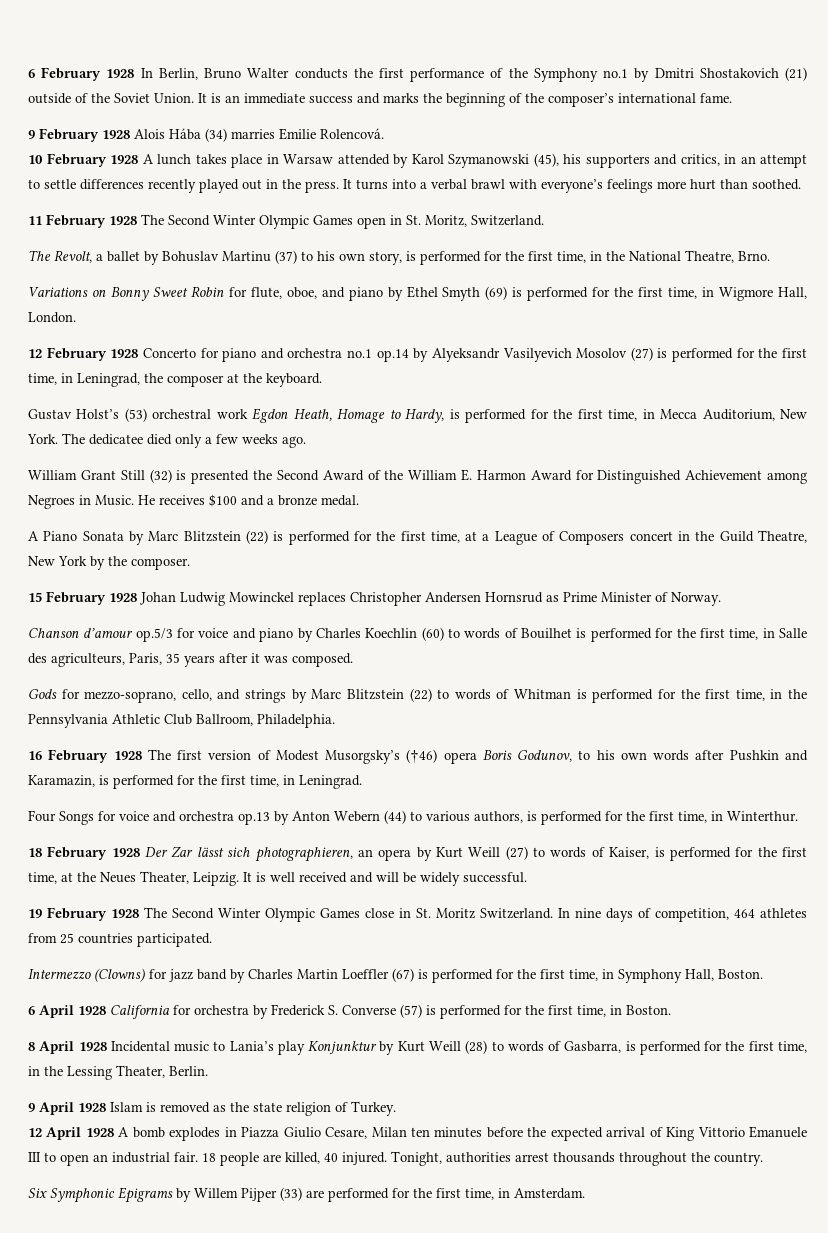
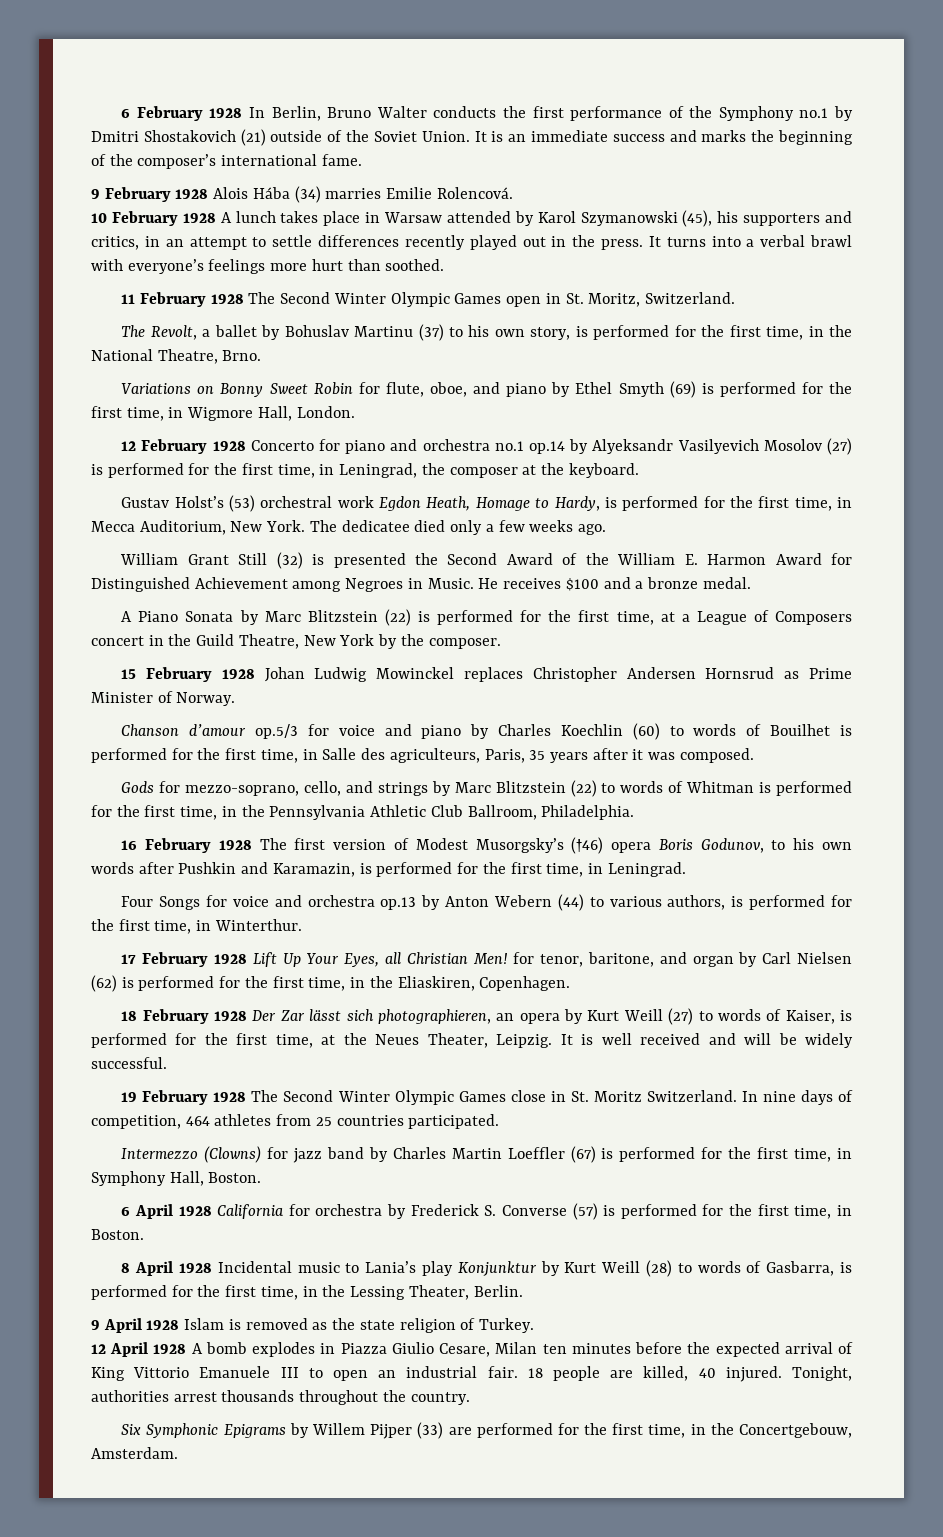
+ 17 February 1928 Lift Up Your Eyes, all Christian Men! for tenor, baritone, and organ by Carl Nielsen (62) is performed for the first time, in the Eliaskiren, Copenhagen.
- Six Symphonic Epigrams by Willem Pijper (33) are performed for the first time, in Amsterdam.
+ Six Symphonic Epigrams by Willem Pijper (33) are performed for the first time, in the Concertgebouw, Amsterdam.

